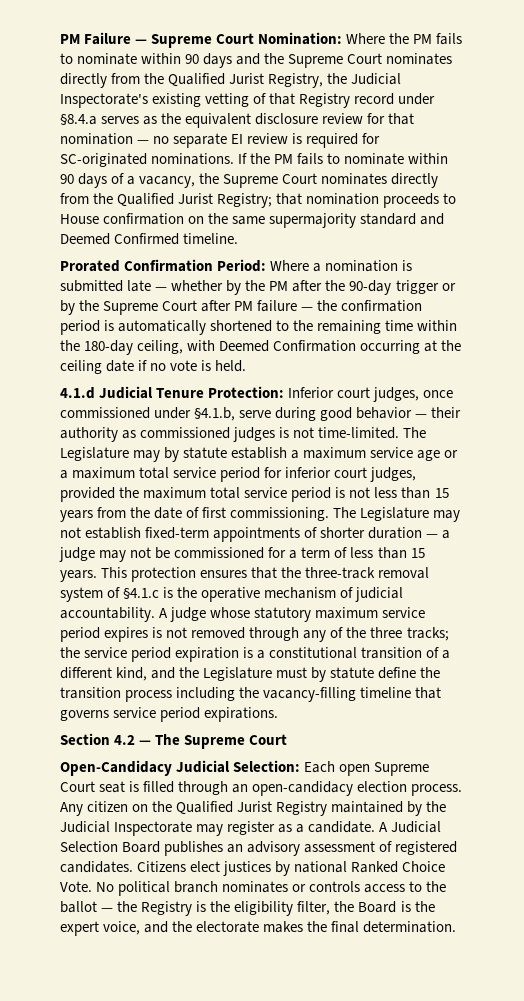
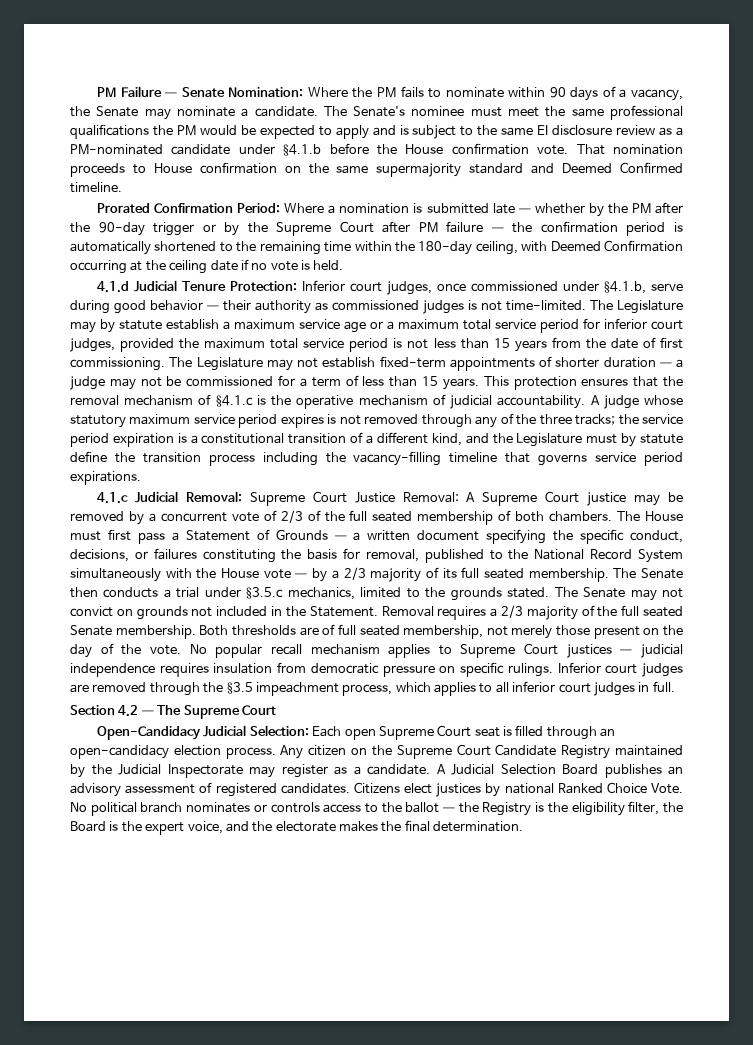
- PM Failure — Supreme Court Nomination: Where the PM fails to nominate within 90 days and the Supreme Court nominates directly from the Qualified Jurist Registry, the Judicial Inspectorate's existing vetting of that Registry record under §8.4.a serves as the equivalent disclosure review for that nomination — no separate EI review is required for SC-originated nominations. If the PM fails to nominate within 90 days of a vacancy, the Supreme Court nominates directly from the Qualified Jurist Registry; that nomination proceeds to House confirmation on the same supermajority standard and Deemed Confirmed timeline.
+ PM Failure — Senate Nomination: Where the PM fails to nominate within 90 days of a vacancy, the Senate may nominate a candidate. The Senate's nominee must meet the same professional qualifications the PM would be expected to apply and is subject to the same EI disclosure review as a PM-nominated candidate under §4.1.b before the House confirmation vote. That nomination proceeds to House confirmation on the same supermajority standard and Deemed Confirmed timeline.
- This protection ensures that the three-track removal system of §4.1.c is the operative mechanism of judicial accountability.
+ This protection ensures that the removal mechanism of §4.1.c is the operative mechanism of judicial accountability.
+ 4.1.c Judicial Removal: Supreme Court Justice Removal: A Supreme Court justice may be removed by a concurrent vote of 2/3 of the full seated membership of both chambers. The House must first pass a Statement of Grounds — a written document specifying the specific conduct, decisions, or failures constituting the basis for removal, published to the National Record System simultaneously with the House vote — by a 2/3 majority of its full seated membership. The Senate then conducts a trial under §3.5.c mechanics, limited to the grounds stated. The Senate may not convict on grounds not included in the Statement. Removal requires a 2/3 majority of the full seated Senate membership. Both thresholds are of full seated membership, not merely those present on the day of the vote. No popular recall mechanism applies to Supreme Court justices — judicial independence requires insulation from democratic pressure on specific rulings. Inferior court judges are removed through the §3.5 impeachment process, which applies to all inferior court judges in full.
- Any citizen on the Qualified Jurist Registry maintained by the Judicial Inspectorate may register as a candidate.
+ Any citizen on the Supreme Court Candidate Registry maintained by the Judicial Inspectorate may register as a candidate.

